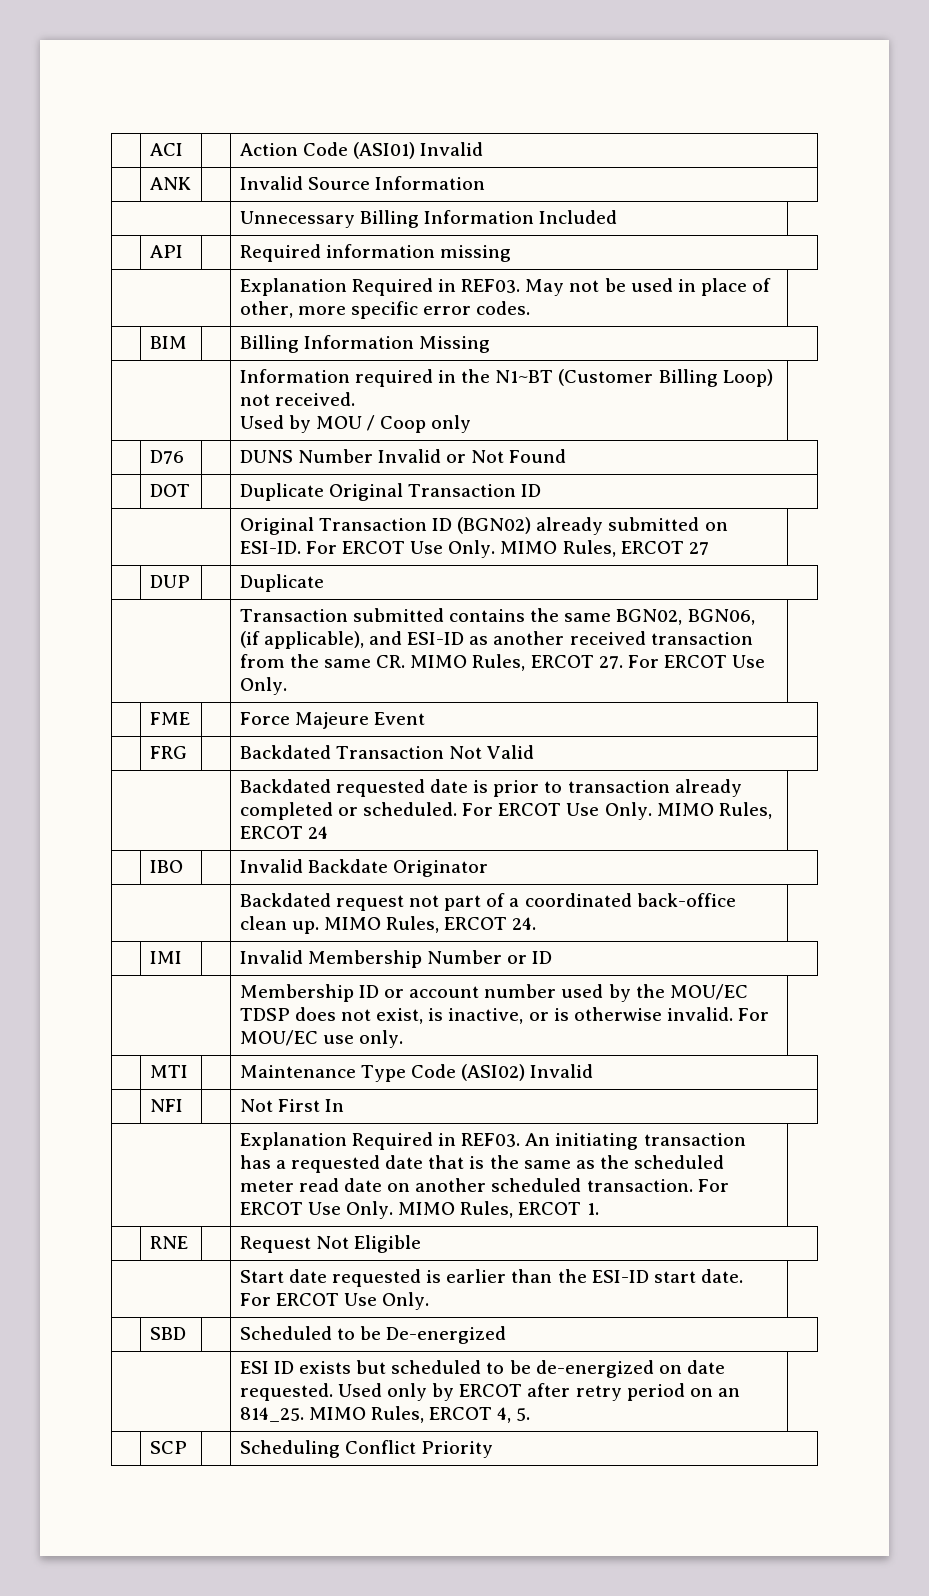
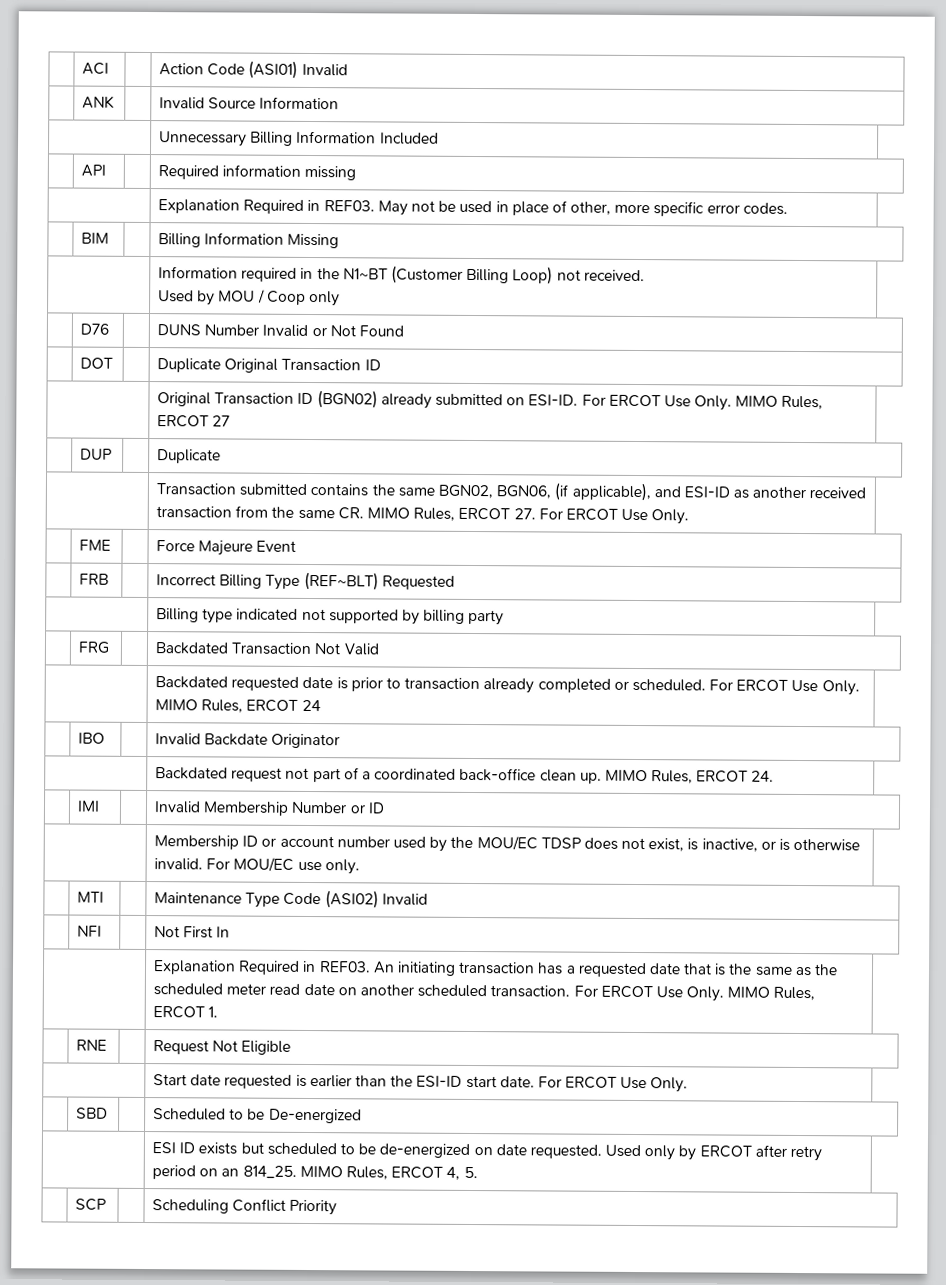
+ | FRB | | Incorrect Billing Type (REF~BLT) Requested
+ | Billing type indicated not supported by billing party

